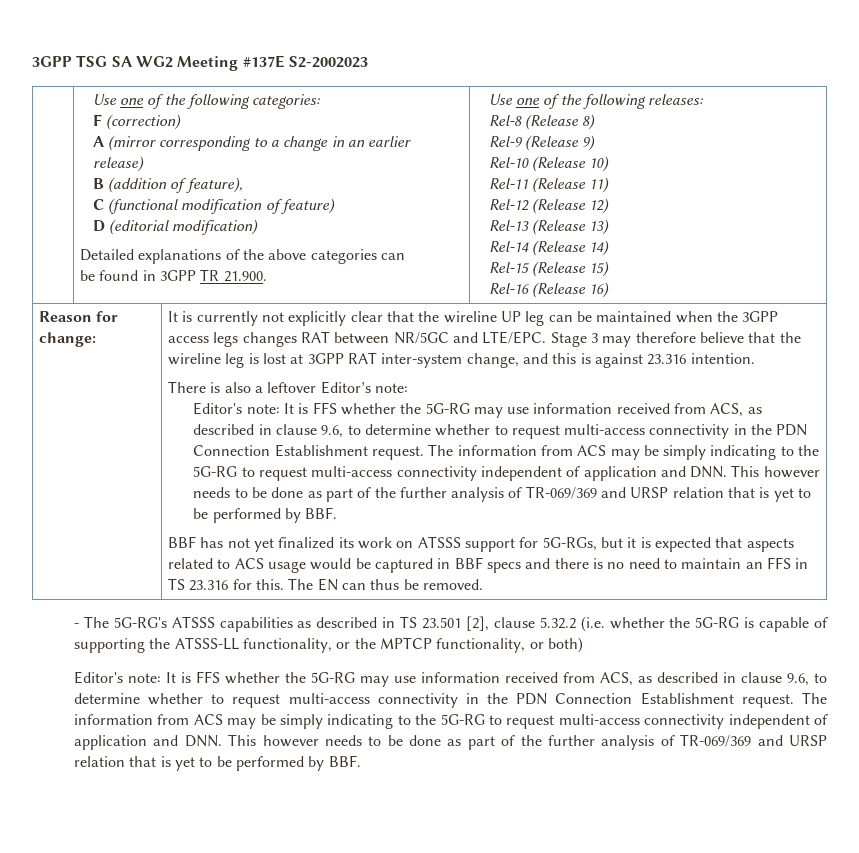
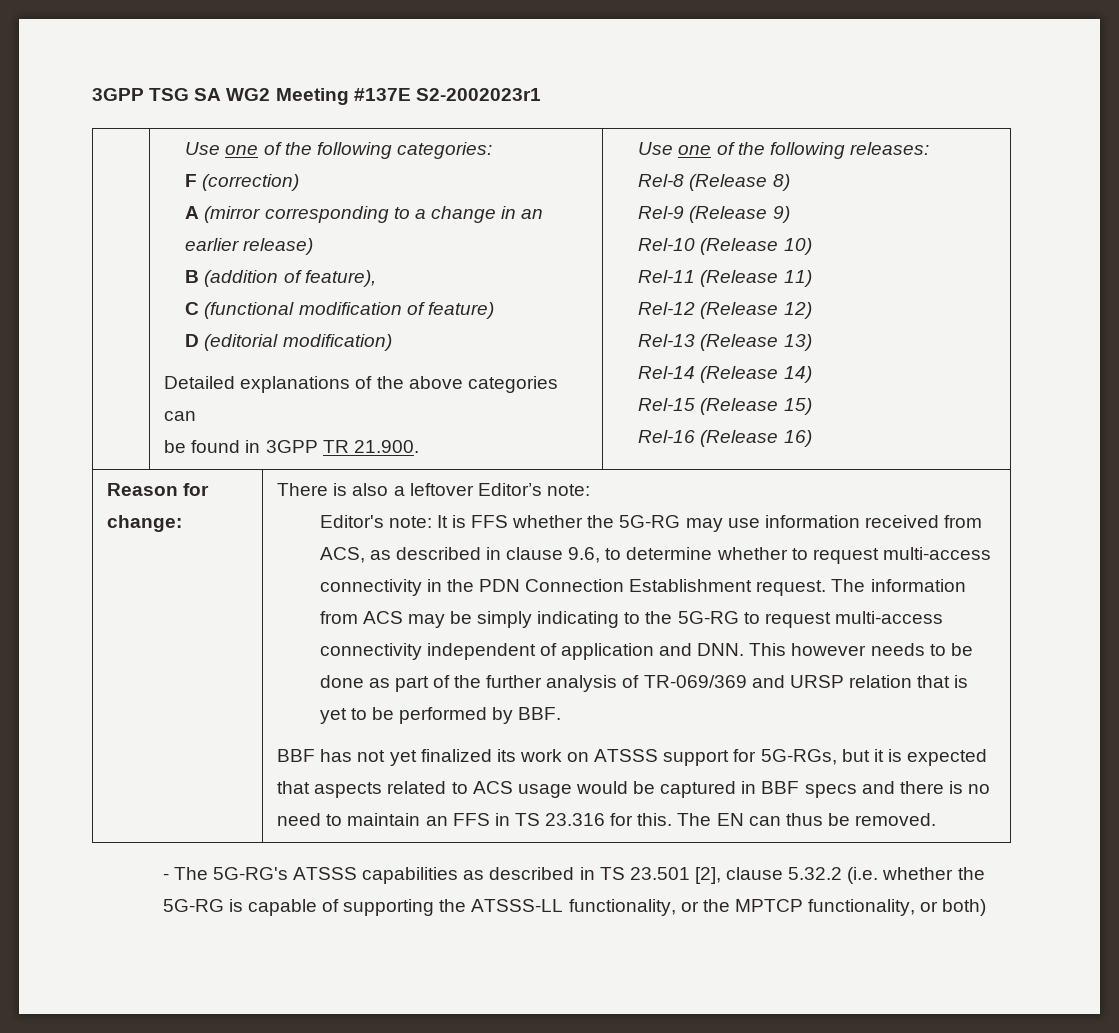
- 3GPP TSG SA WG2 Meeting #137E S2-2002023
+ 3GPP TSG SA WG2 Meeting #137E S2-2002023r1
- It is currently not explicitly clear that the wireline UP leg can be maintained when the 3GPP access legs changes RAT between NR/5GC and LTE/EPC. Stage 3 may therefore believe that the wireline leg is lost at 3GPP RAT inter-system change, and this is against 23.316 intention.
  - The 5G-RG's ATSSS capabilities as described in TS 23.501 [2], clause 5.32.2 (i.e. whether the 5G-RG is capable of supporting the ATSSS-LL functionality, or the MPTCP functionality, or both)
- Editor's note: It is FFS whether the 5G-RG may use information received from ACS, as described in clause 9.6, to determine whether to request multi-access connectivity in the PDN Connection Establishment request. The information from ACS may be simply indicating to the 5G-RG to request multi-access connectivity independent of application and DNN. This however needs to be done as part of the further analysis of TR-069/369 and URSP relation that is yet to be performed by BBF.

